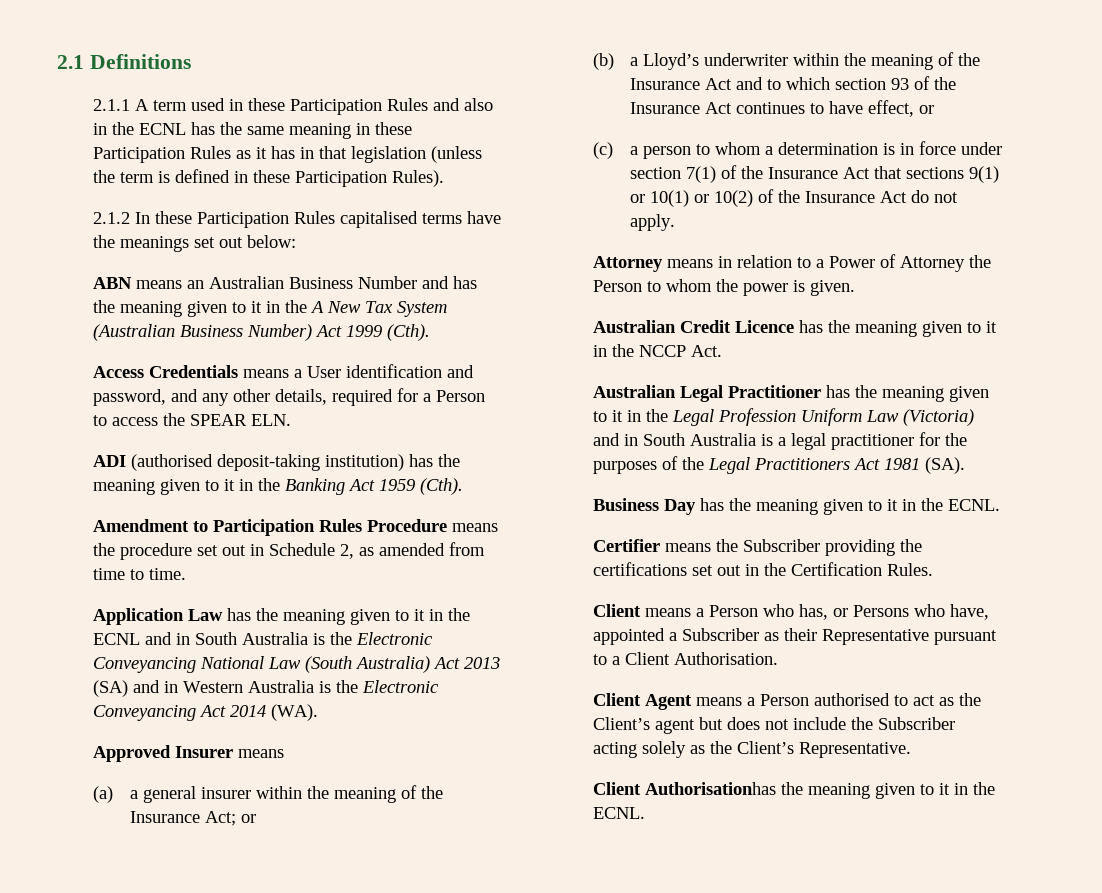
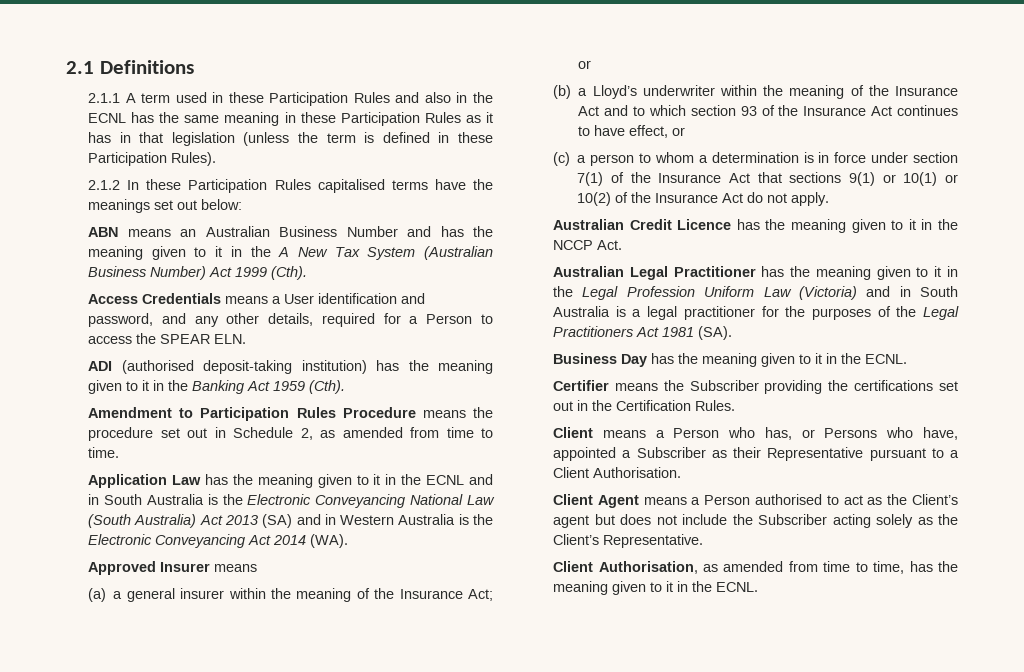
- Attorney means in relation to a Power of Attorney the Person to whom the power is given.
- Client Authorisationhas the meaning given to it in the ECNL.
+ Client Authorisation, as amended from time to time, has the meaning given to it in the ECNL.

